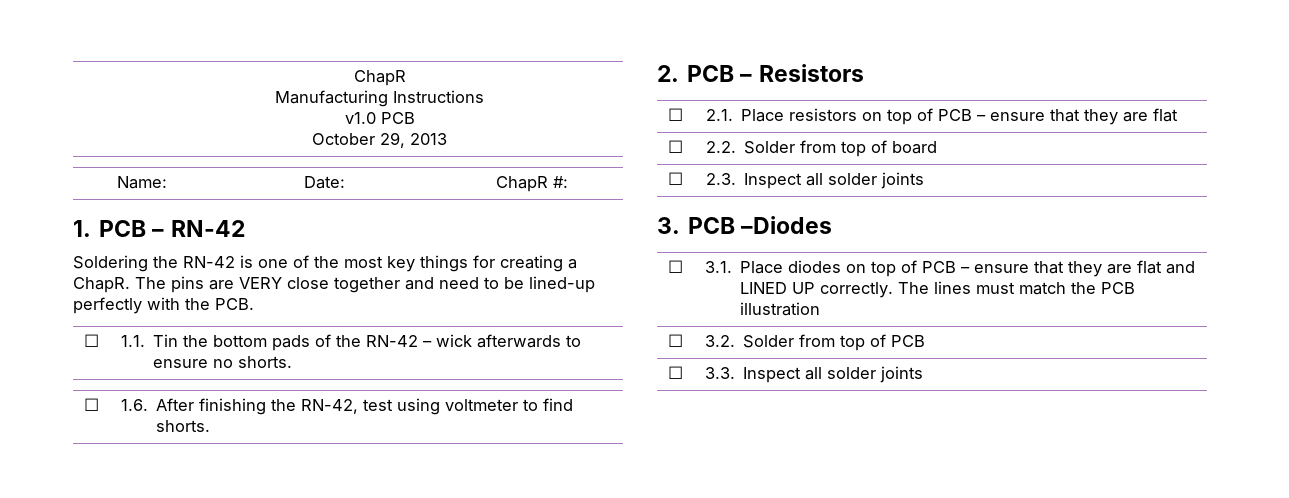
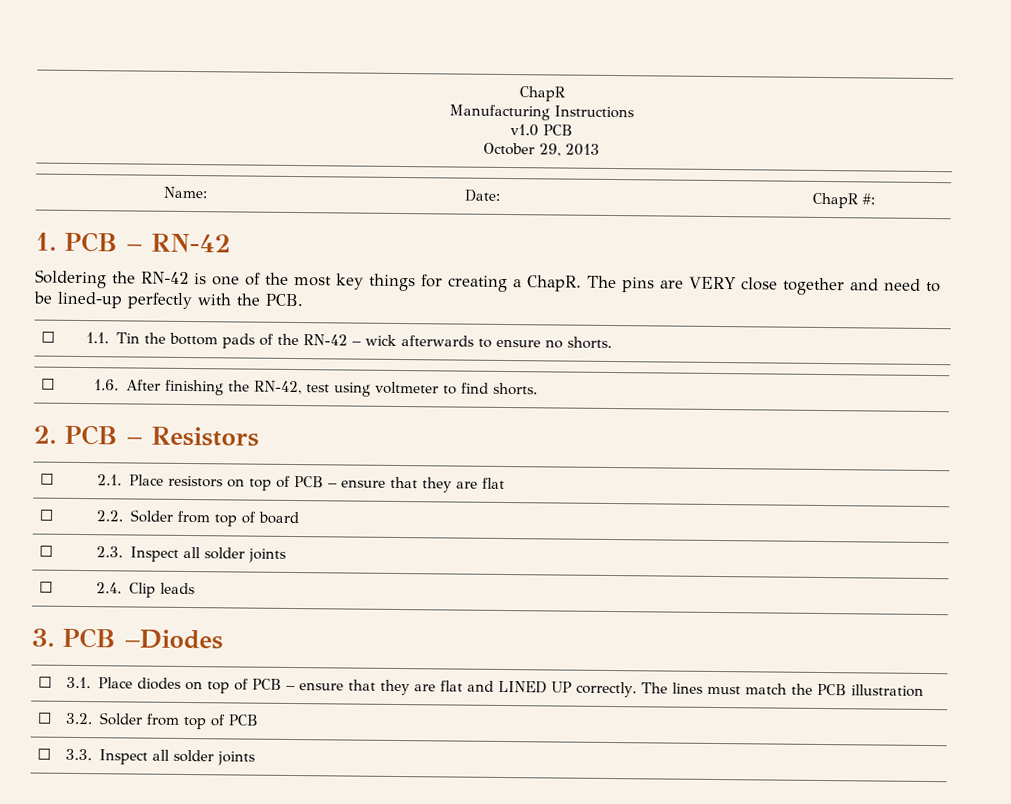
+ ☐ | 2.4. Clip leads

